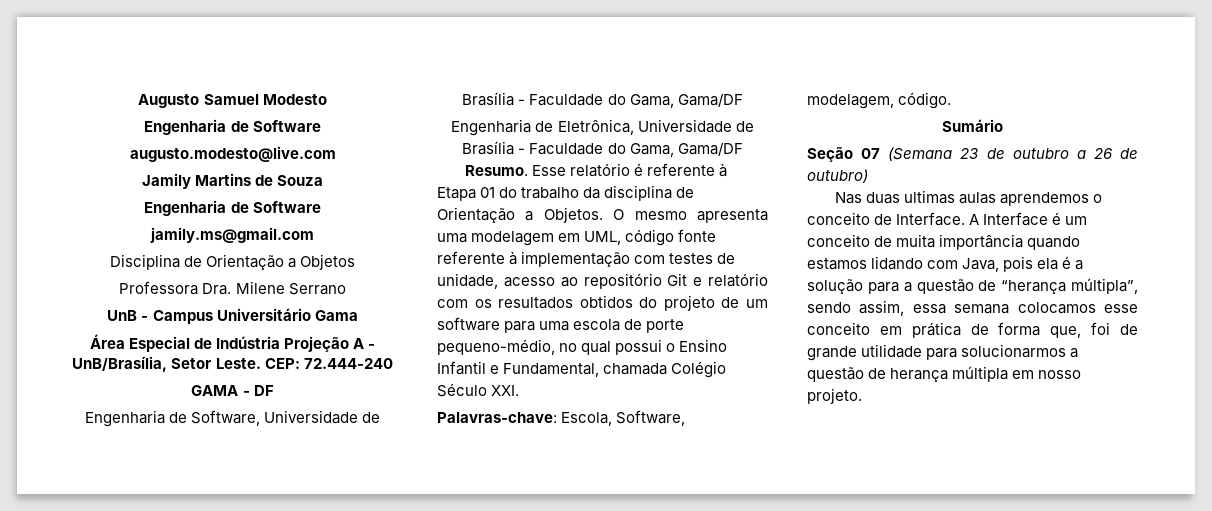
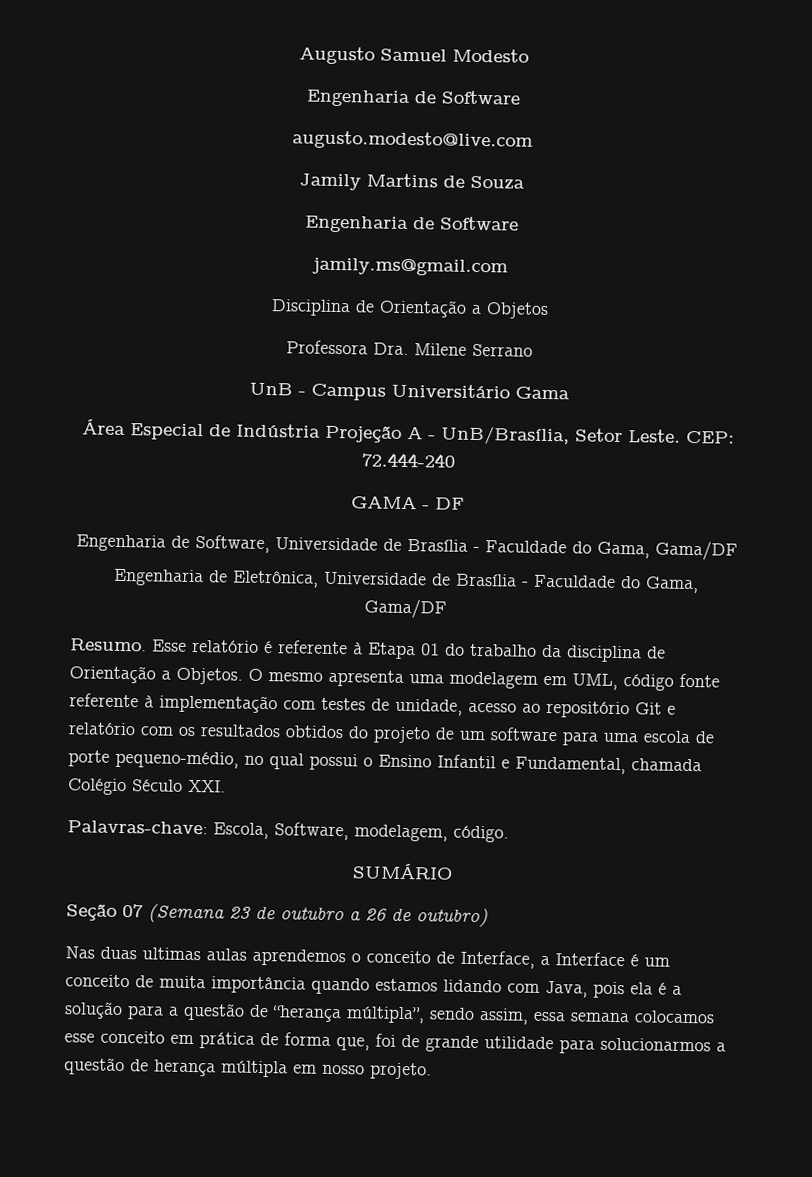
- Sumário
+ SUMÁRIO
- Nas duas ultimas aulas aprendemos o conceito de Interface. A Interface é um conceito de muita importância quando estamos lidando com Java, pois ela é a solução para a questão de “herança múltipla”, sendo assim, essa semana colocamos esse conceito em prática de forma que, foi de grande utilidade para solucionarmos a questão de herança múltipla em nosso projeto.
+ Nas duas ultimas aulas aprendemos o conceito de Interface, a Interface é um conceito de muita importância quando estamos lidando com Java, pois ela é a solução para a questão de “herança múltipla”, sendo assim, essa semana colocamos esse conceito em prática de forma que, foi de grande utilidade para solucionarmos a questão de herança múltipla em nosso projeto.

